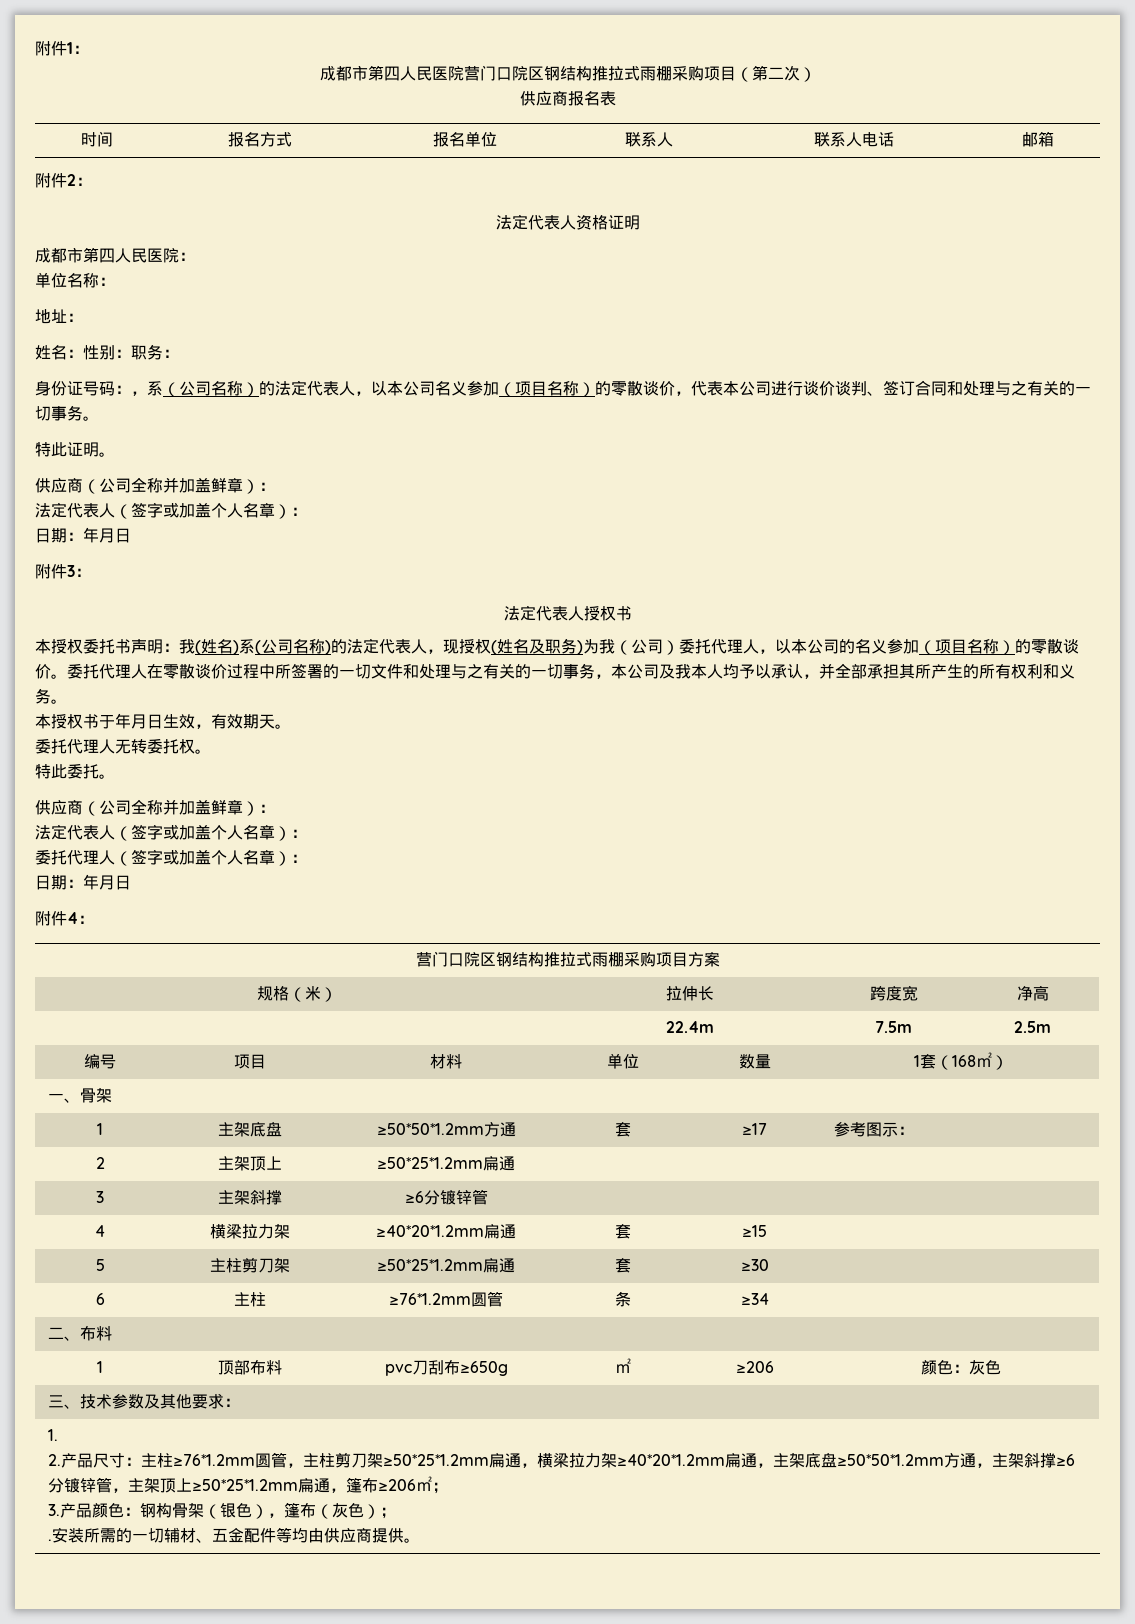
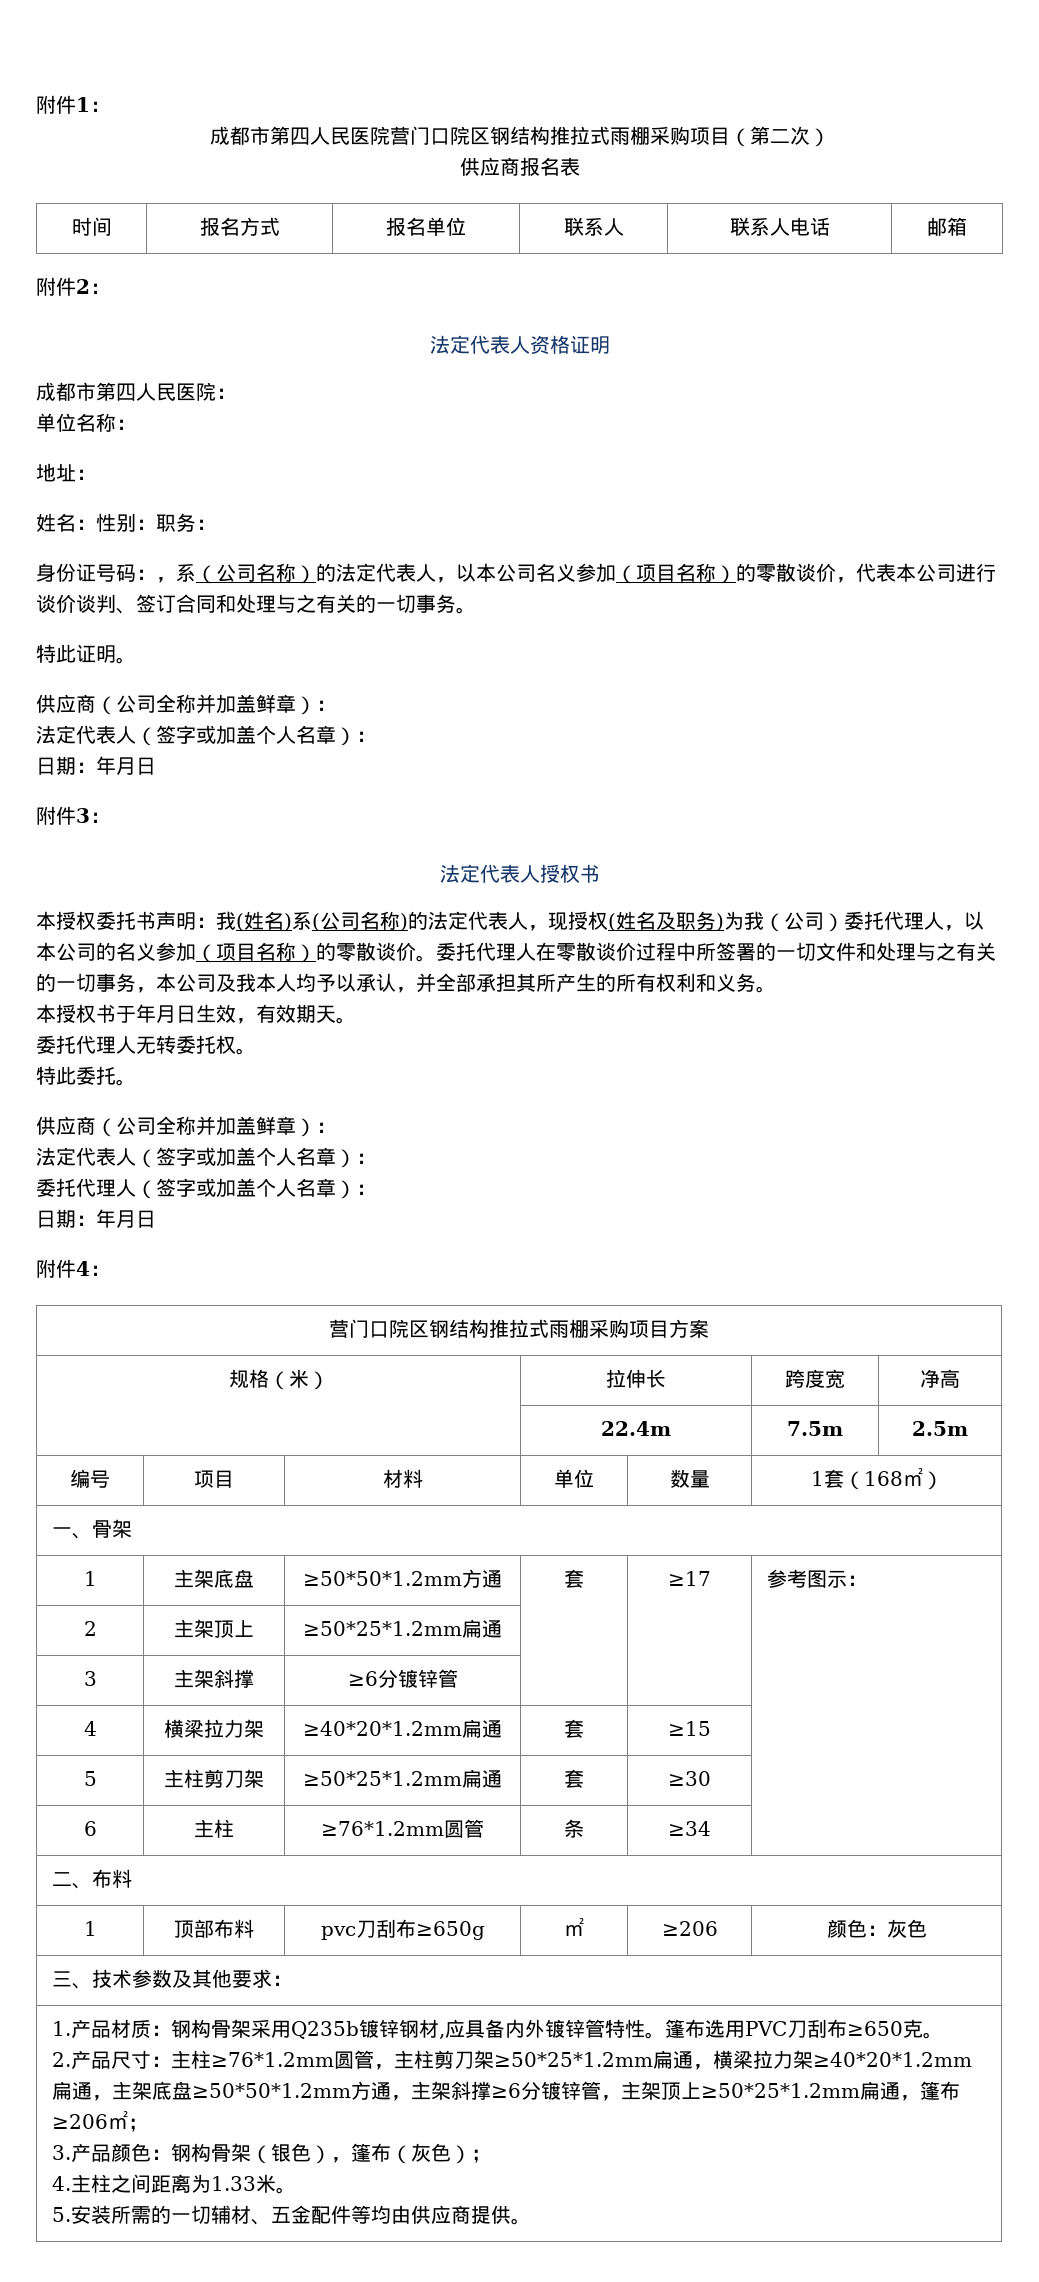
- 1.
+ 1.产品材质：钢构骨架采用Q235b镀锌钢材,应具备内外镀锌管特性。篷布选用PVC刀刮布≥650克。
- .安装所需的一切辅材、五金配件等均由供应商提供。
+ 4.主柱之间距离为1.33米。
+ 5.安装所需的一切辅材、五金配件等均由供应商提供。

